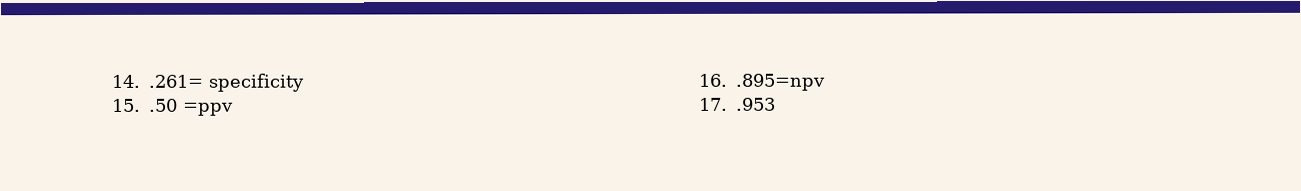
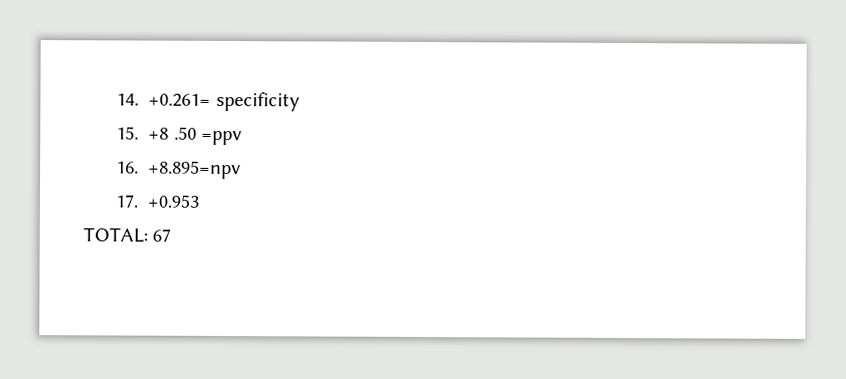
- 14. .261= specificity
+ 14. +0.261= specificity
- 15. .50 =ppv
+ 15. +8 .50 =ppv
- 16. .895=npv
+ 16. +8.895=npv
- 17. .953
+ 17. +0.953
+ TOTAL: 67

